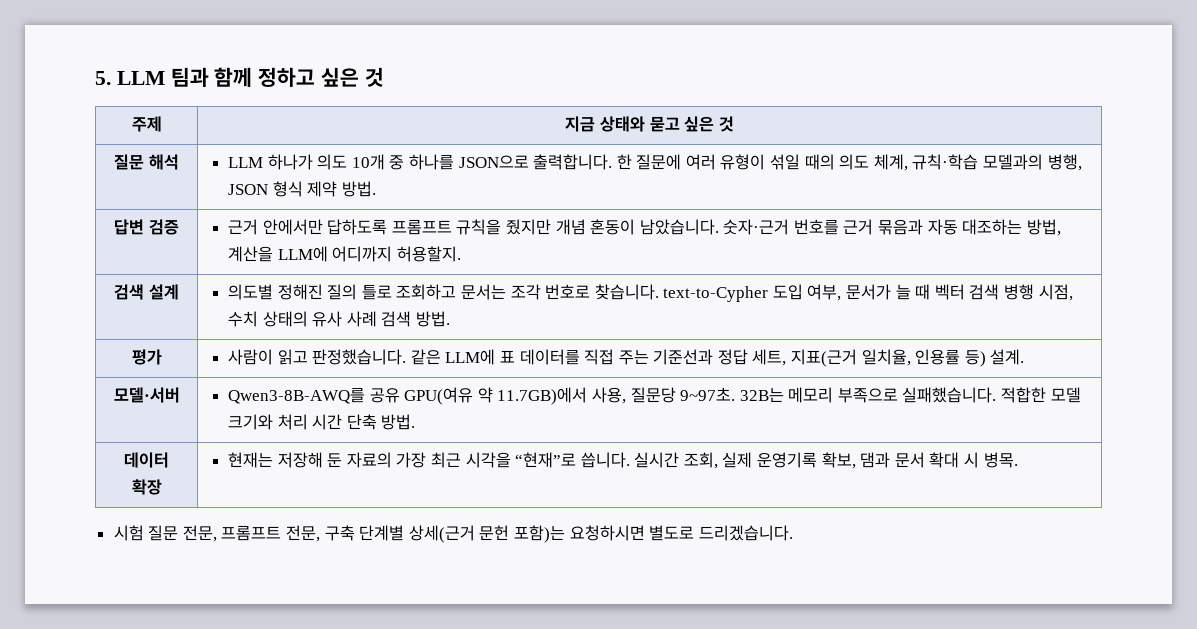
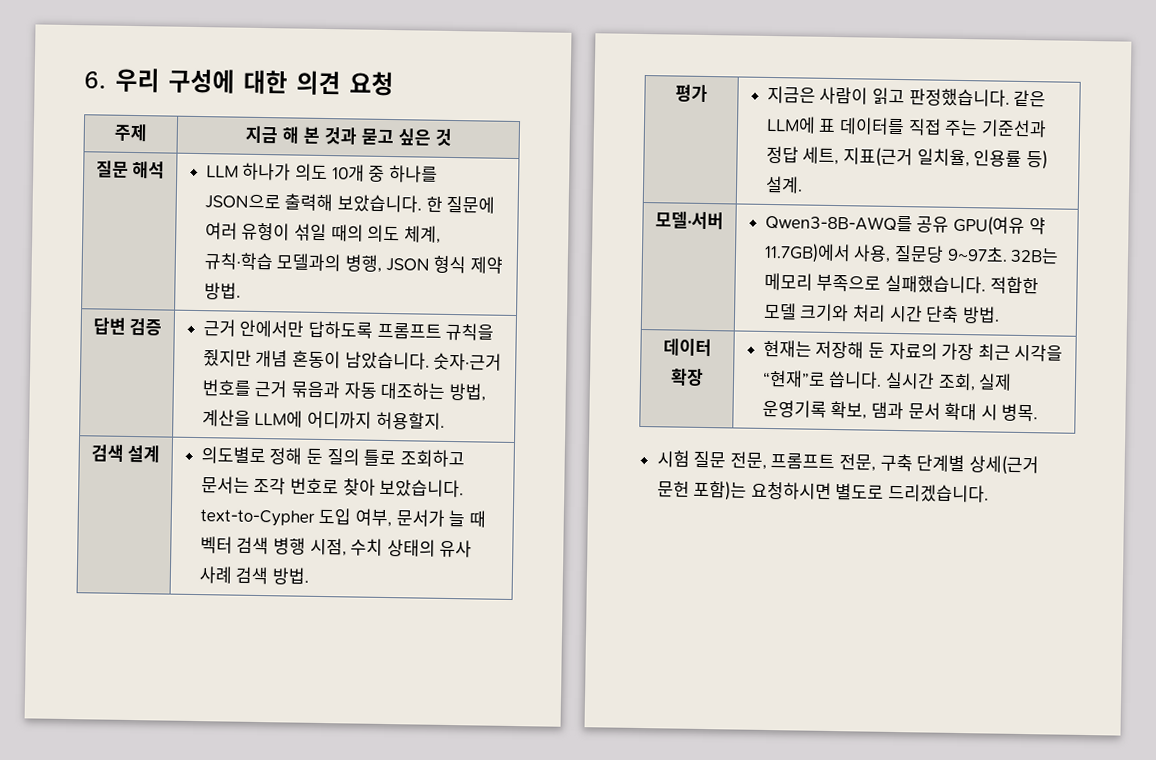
- 5. LLM 팀과 함께 정하고 싶은 것
+ 6. 우리 구성에 대한 의견 요청
- 주제 | 지금 상태와 묻고 싶은 것
+ 주제 | 지금 해 본 것과 묻고 싶은 것
- 질문 해석 | LLM 하나가 의도 10개 중 하나를 JSON으로 출력합니다. 한 질문에 여러 유형이 섞일 때의 의도 체계, 규칙·학습 모델과의 병행, JSON 형식 제약 방법.
+ 질문 해석 | LLM 하나가 의도 10개 중 하나를 JSON으로 출력해 보았습니다. 한 질문에 여러 유형이 섞일 때의 의도 체계, 규칙·학습 모델과의 병행, JSON 형식 제약 방법.
- 검색 설계 | 의도별 정해진 질의 틀로 조회하고 문서는 조각 번호로 찾습니다. text-to-Cypher 도입 여부, 문서가 늘 때 벡터 검색 병행 시점, 수치 상태의 유사 사례 검색 방법.
+ 검색 설계 | 의도별로 정해 둔 질의 틀로 조회하고 문서는 조각 번호로 찾아 보았습니다. text-to-Cypher 도입 여부, 문서가 늘 때 벡터 검색 병행 시점, 수치 상태의 유사 사례 검색 방법.
- 평가 | 사람이 읽고 판정했습니다. 같은 LLM에 표 데이터를 직접 주는 기준선과 정답 세트, 지표(근거 일치율, 인용률 등) 설계.
+ 평가 | 지금은 사람이 읽고 판정했습니다. 같은 LLM에 표 데이터를 직접 주는 기준선과 정답 세트, 지표(근거 일치율, 인용률 등) 설계.

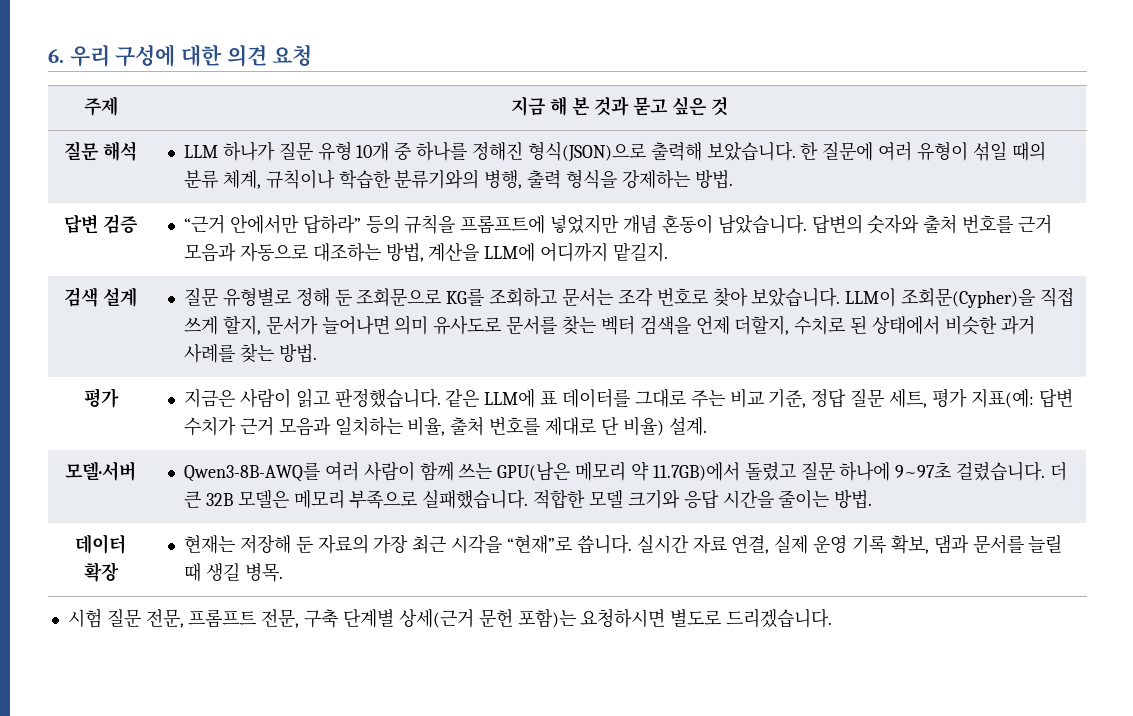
- 질문 해석 | LLM 하나가 의도 10개 중 하나를 JSON으로 출력해 보았습니다. 한 질문에 여러 유형이 섞일 때의 의도 체계, 규칙·학습 모델과의 병행, JSON 형식 제약 방법.
- 답변 검증 | 근거 안에서만 답하도록 프롬프트 규칙을 줬지만 개념 혼동이 남았습니다. 숫자·근거 번호를 근거 묶음과 자동 대조하는 방법, 계산을 LLM에 어디까지 허용할지.
+ 질문 해석 | LLM 하나가 질문 유형 10개 중 하나를 정해진 형식(JSON)으로 출력해 보았습니다. 한 질문에 여러 유형이 섞일 때의 분류 체계, 규칙이나 학습한 분류기와의 병행, 출력 형식을 강제하는 방법.
+ 답변 검증 | “근거 안에서만 답하라” 등의 규칙을 프롬프트에 넣었지만 개념 혼동이 남았습니다. 답변의 숫자와 출처 번호를 근거 모음과 자동으로 대조하는 방법, 계산을 LLM에 어디까지 맡길지.
- 검색 설계 | 의도별로 정해 둔 질의 틀로 조회하고 문서는 조각 번호로 찾아 보았습니다. text-to-Cypher 도입 여부, 문서가 늘 때 벡터 검색 병행 시점, 수치 상태의 유사 사례 검색 방법.
+ 검색 설계 | 질문 유형별로 정해 둔 조회문으로 KG를 조회하고 문서는 조각 번호로 찾아 보았습니다. LLM이 조회문(Cypher)을 직접 쓰게 할지, 문서가 늘어나면 의미 유사도로 문서를 찾는 벡터 검색을 언제 더할지, 수치로 된 상태에서 비슷한 과거 사례를 찾는 방법.
- 평가 | 지금은 사람이 읽고 판정했습니다. 같은 LLM에 표 데이터를 직접 주는 기준선과 정답 세트, 지표(근거 일치율, 인용률 등) 설계.
- 모델·서버 | Qwen3-8B-AWQ를 공유 GPU(여유 약 11.7GB)에서 사용, 질문당 9~97초. 32B는 메모리 부족으로 실패했습니다. 적합한 모델 크기와 처리 시간 단축 방법.
+ 평가 | 지금은 사람이 읽고 판정했습니다. 같은 LLM에 표 데이터를 그대로 주는 비교 기준, 정답 질문 세트, 평가 지표(예: 답변 수치가 근거 모음과 일치하는 비율, 출처 번호를 제대로 단 비율) 설계.
+ 모델·서버 | Qwen3-8B-AWQ를 여러 사람이 함께 쓰는 GPU(남은 메모리 약 11.7GB)에서 돌렸고 질문 하나에 9~97초 걸렸습니다. 더 큰 32B 모델은 메모리 부족으로 실패했습니다. 적합한 모델 크기와 응답 시간을 줄이는 방법.
- 데이터 확장 | 현재는 저장해 둔 자료의 가장 최근 시각을 “현재”로 씁니다. 실시간 조회, 실제 운영기록 확보, 댐과 문서 확대 시 병목.
+ 데이터 확장 | 현재는 저장해 둔 자료의 가장 최근 시각을 “현재”로 씁니다. 실시간 자료 연결, 실제 운영 기록 확보, 댐과 문서를 늘릴 때 생길 병목.

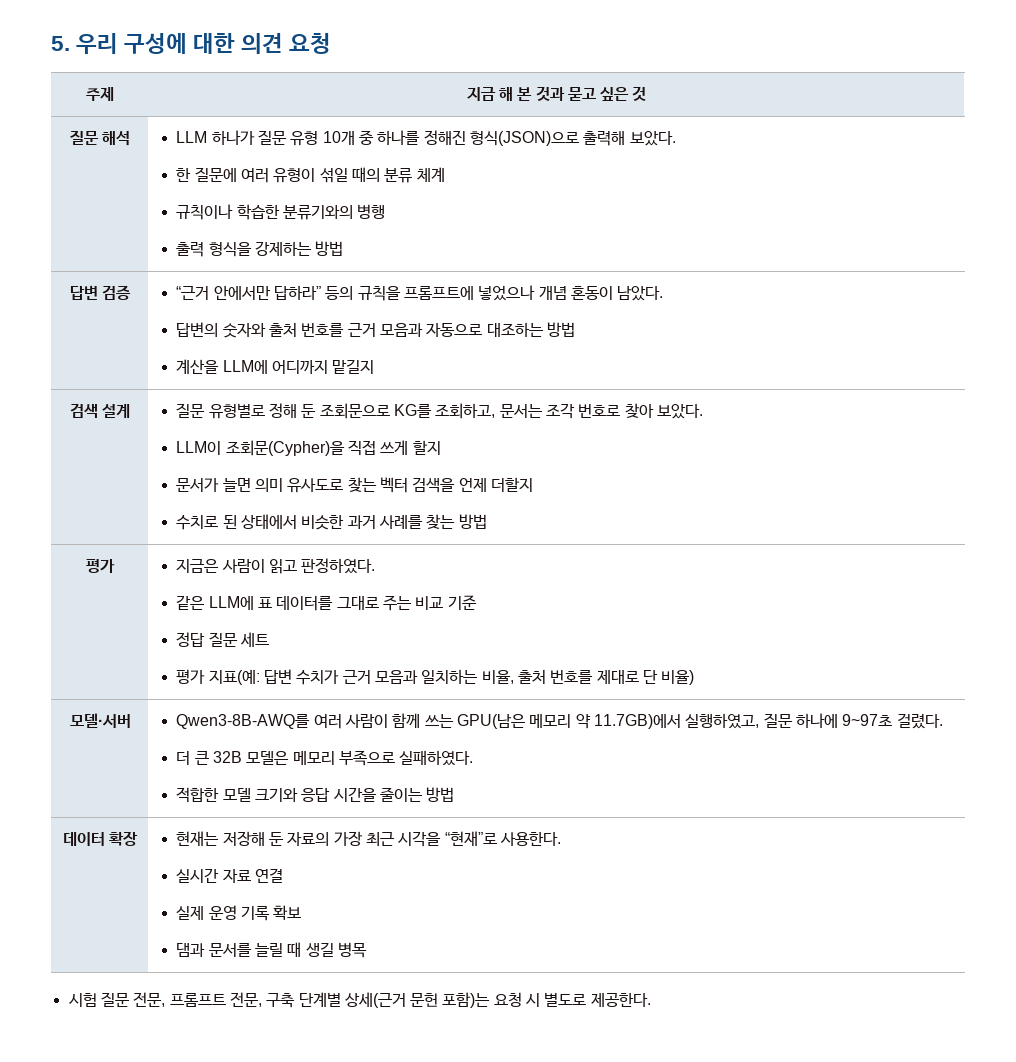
- 6. 우리 구성에 대한 의견 요청
+ 5. 우리 구성에 대한 의견 요청
- 질문 해석 | LLM 하나가 질문 유형 10개 중 하나를 정해진 형식(JSON)으로 출력해 보았습니다. 한 질문에 여러 유형이 섞일 때의 분류 체계, 규칙이나 학습한 분류기와의 병행, 출력 형식을 강제하는 방법.
+ 질문 해석 | LLM 하나가 질문 유형 10개 중 하나를 정해진 형식(JSON)으로 출력해 보았다.
+ 한 질문에 여러 유형이 섞일 때의 분류 체계
+ 규칙이나 학습한 분류기와의 병행
+ 출력 형식을 강제하는 방법
- 답변 검증 | “근거 안에서만 답하라” 등의 규칙을 프롬프트에 넣었지만 개념 혼동이 남았습니다. 답변의 숫자와 출처 번호를 근거 모음과 자동으로 대조하는 방법, 계산을 LLM에 어디까지 맡길지.
+ 답변 검증 | “근거 안에서만 답하라” 등의 규칙을 프롬프트에 넣었으나 개념 혼동이 남았다.
+ 답변의 숫자와 출처 번호를 근거 모음과 자동으로 대조하는 방법
+ 계산을 LLM에 어디까지 맡길지
- 검색 설계 | 질문 유형별로 정해 둔 조회문으로 KG를 조회하고 문서는 조각 번호로 찾아 보았습니다. LLM이 조회문(Cypher)을 직접 쓰게 할지, 문서가 늘어나면 의미 유사도로 문서를 찾는 벡터 검색을 언제 더할지, 수치로 된 상태에서 비슷한 과거 사례를 찾는 방법.
+ 검색 설계 | 질문 유형별로 정해 둔 조회문으로 KG를 조회하고, 문서는 조각 번호로 찾아 보았다.
+ LLM이 조회문(Cypher)을 직접 쓰게 할지
+ 문서가 늘면 의미 유사도로 찾는 벡터 검색을 언제 더할지
+ 수치로 된 상태에서 비슷한 과거 사례를 찾는 방법
- 평가 | 지금은 사람이 읽고 판정했습니다. 같은 LLM에 표 데이터를 그대로 주는 비교 기준, 정답 질문 세트, 평가 지표(예: 답변 수치가 근거 모음과 일치하는 비율, 출처 번호를 제대로 단 비율) 설계.
+ 평가 | 지금은 사람이 읽고 판정하였다.
+ 같은 LLM에 표 데이터를 그대로 주는 비교 기준
+ 정답 질문 세트
+ 평가 지표(예: 답변 수치가 근거 모음과 일치하는 비율, 출처 번호를 제대로 단 비율)
- 모델·서버 | Qwen3-8B-AWQ를 여러 사람이 함께 쓰는 GPU(남은 메모리 약 11.7GB)에서 돌렸고 질문 하나에 9~97초 걸렸습니다. 더 큰 32B 모델은 메모리 부족으로 실패했습니다. 적합한 모델 크기와 응답 시간을 줄이는 방법.
+ 모델·서버 | Qwen3-8B-AWQ를 여러 사람이 함께 쓰는 GPU(남은 메모리 약 11.7GB)에서 실행하였고, 질문 하나에 9~97초 걸렸다.
+ 더 큰 32B 모델은 메모리 부족으로 실패하였다.
+ 적합한 모델 크기와 응답 시간을 줄이는 방법
- 데이터 확장 | 현재는 저장해 둔 자료의 가장 최근 시각을 “현재”로 씁니다. 실시간 자료 연결, 실제 운영 기록 확보, 댐과 문서를 늘릴 때 생길 병목.
+ 데이터 확장 | 현재는 저장해 둔 자료의 가장 최근 시각을 “현재”로 사용한다.
+ 실시간 자료 연결
+ 실제 운영 기록 확보
+ 댐과 문서를 늘릴 때 생길 병목
- 시험 질문 전문, 프롬프트 전문, 구축 단계별 상세(근거 문헌 포함)는 요청하시면 별도로 드리겠습니다.
+ 시험 질문 전문, 프롬프트 전문, 구축 단계별 상세(근거 문헌 포함)는 요청 시 별도로 제공한다.

